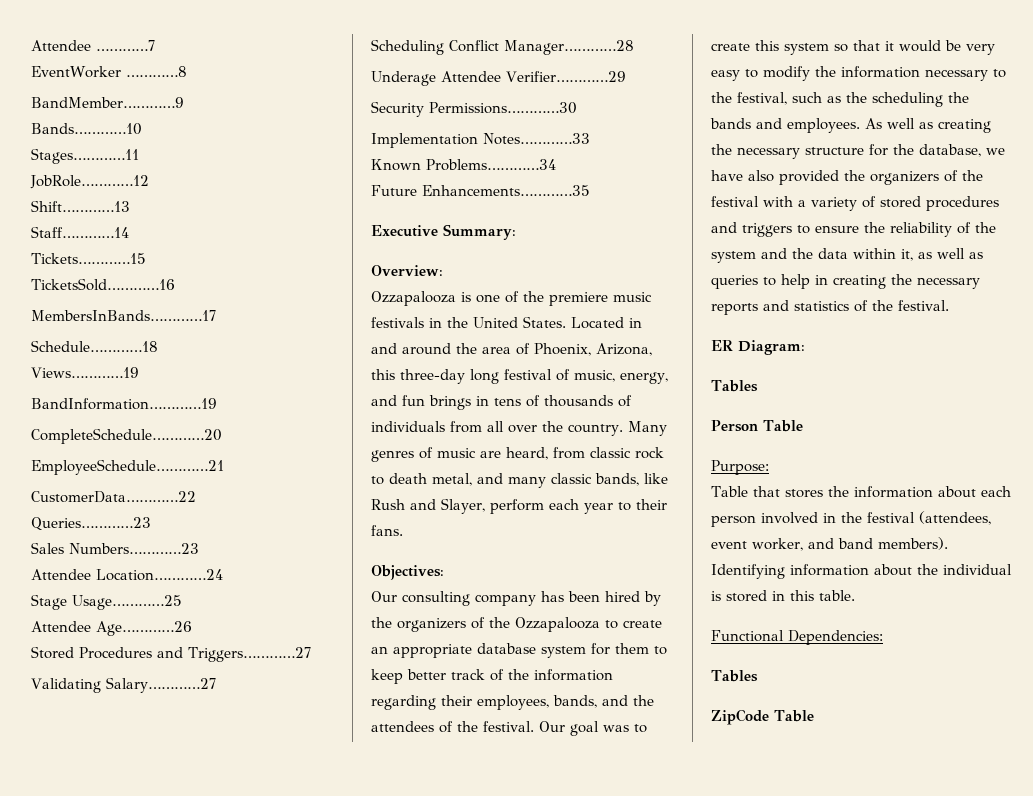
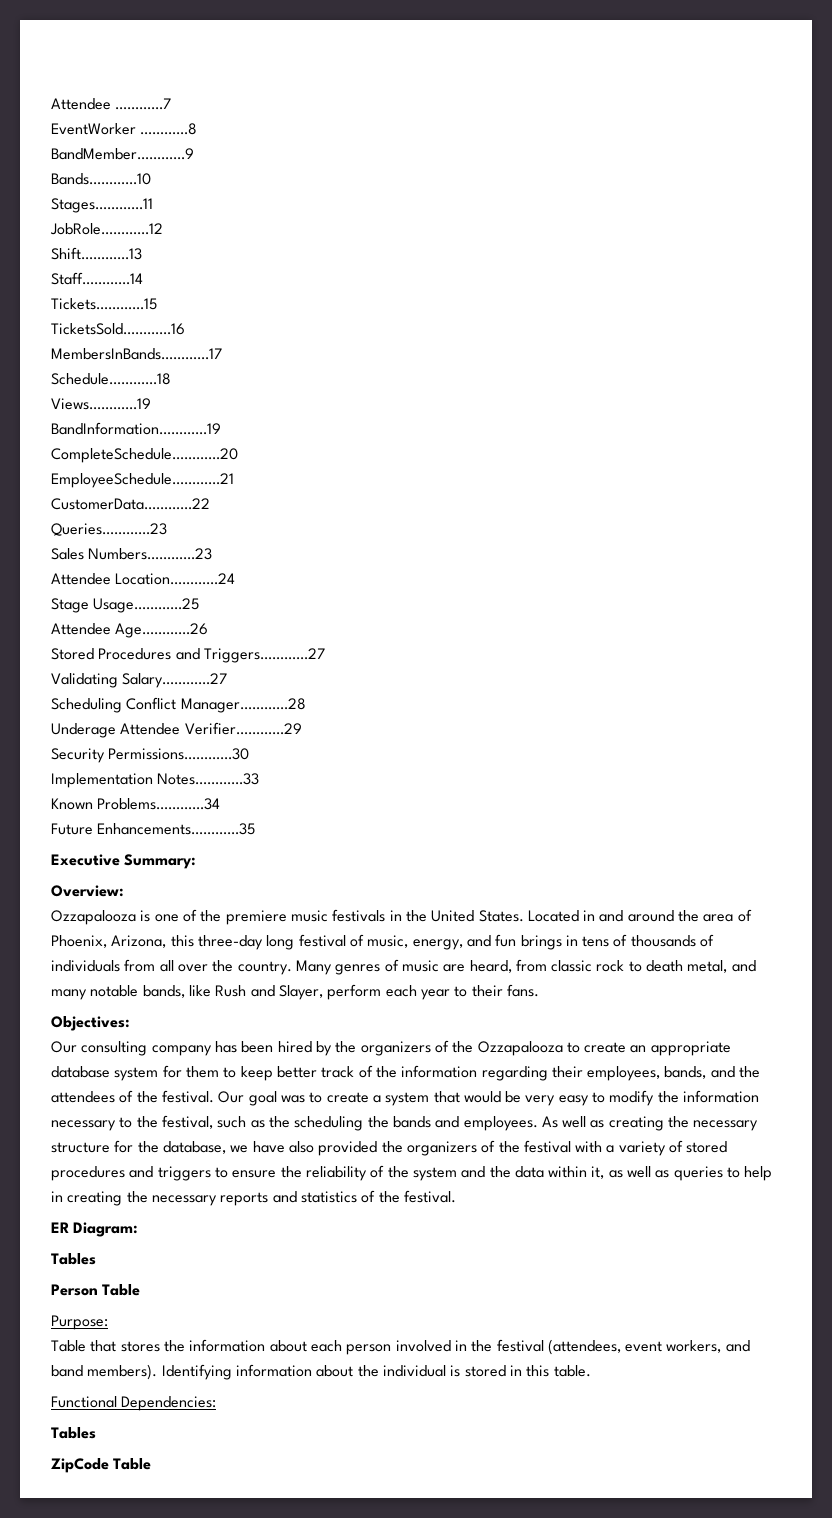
- Many genres of music are heard, from classic rock to death metal, and many classic bands, like Rush and Slayer, perform each year to their fans.
+ Many genres of music are heard, from classic rock to death metal, and many notable bands, like Rush and Slayer, perform each year to their fans.
- Our goal was to create this system so that it would be very easy to modify the information necessary to the festival, such as the scheduling the bands and employees.
+ Our goal was to create a system that would be very easy to modify the information necessary to the festival, such as the scheduling the bands and employees.
- Table that stores the information about each person involved in the festival (attendees, event worker, and band members).
+ Table that stores the information about each person involved in the festival (attendees, event workers, and band members).

